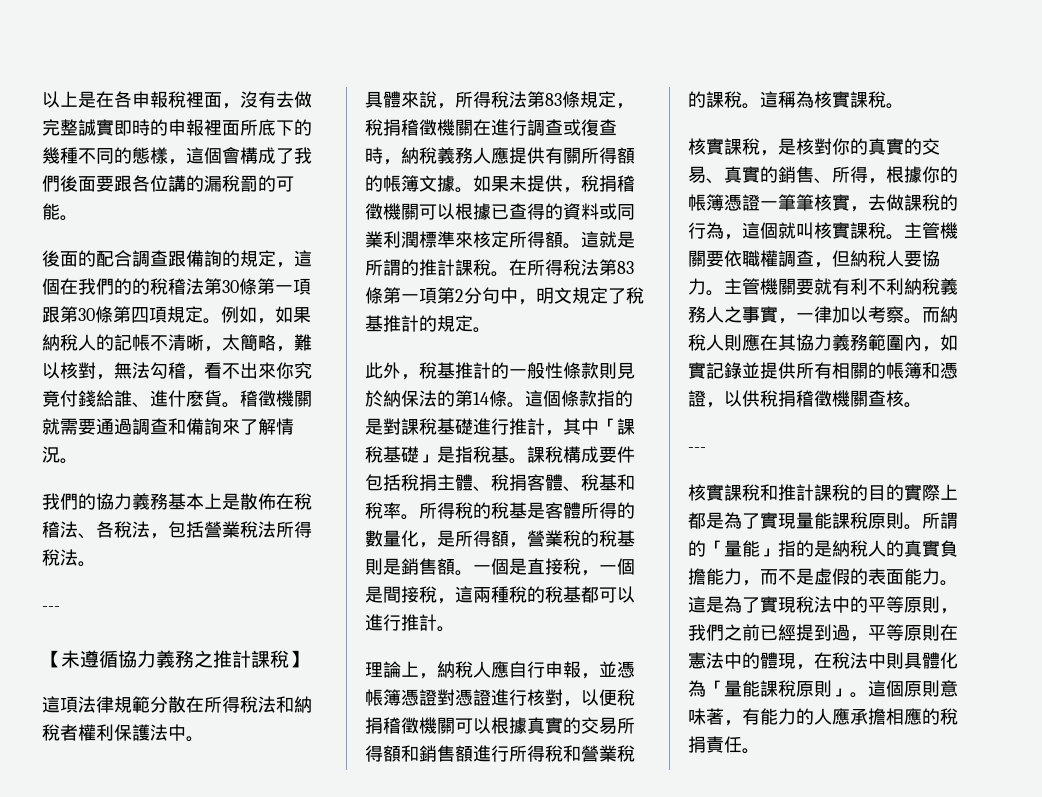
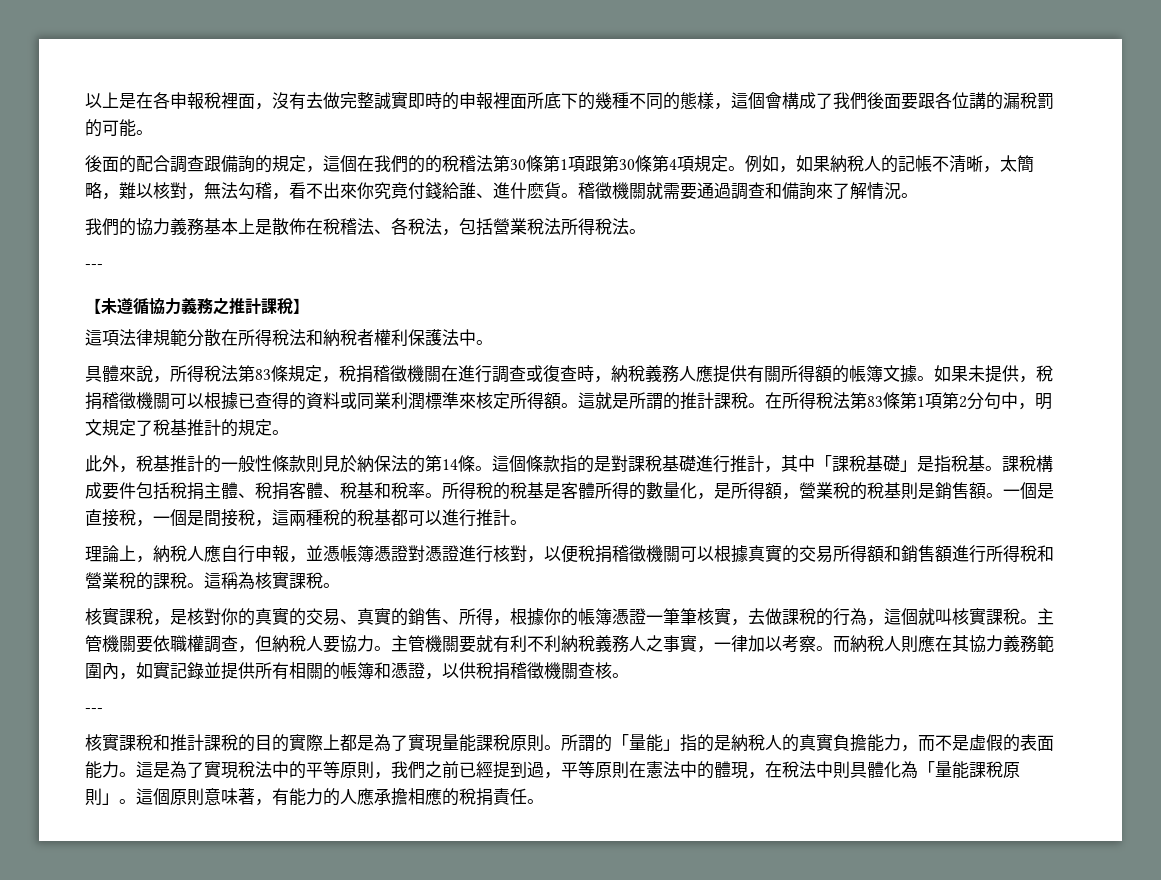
- 後面的配合調查跟備詢的規定，這個在我們的的稅稽法第30條第一項跟第30條第四項規定。
+ 後面的配合調查跟備詢的規定，這個在我們的的稅稽法第30條第1項跟第30條第4項規定。
- 在所得稅法第83條第一項第2分句中，明文規定了稅基推計的規定。
+ 在所得稅法第83條第1項第2分句中，明文規定了稅基推計的規定。

